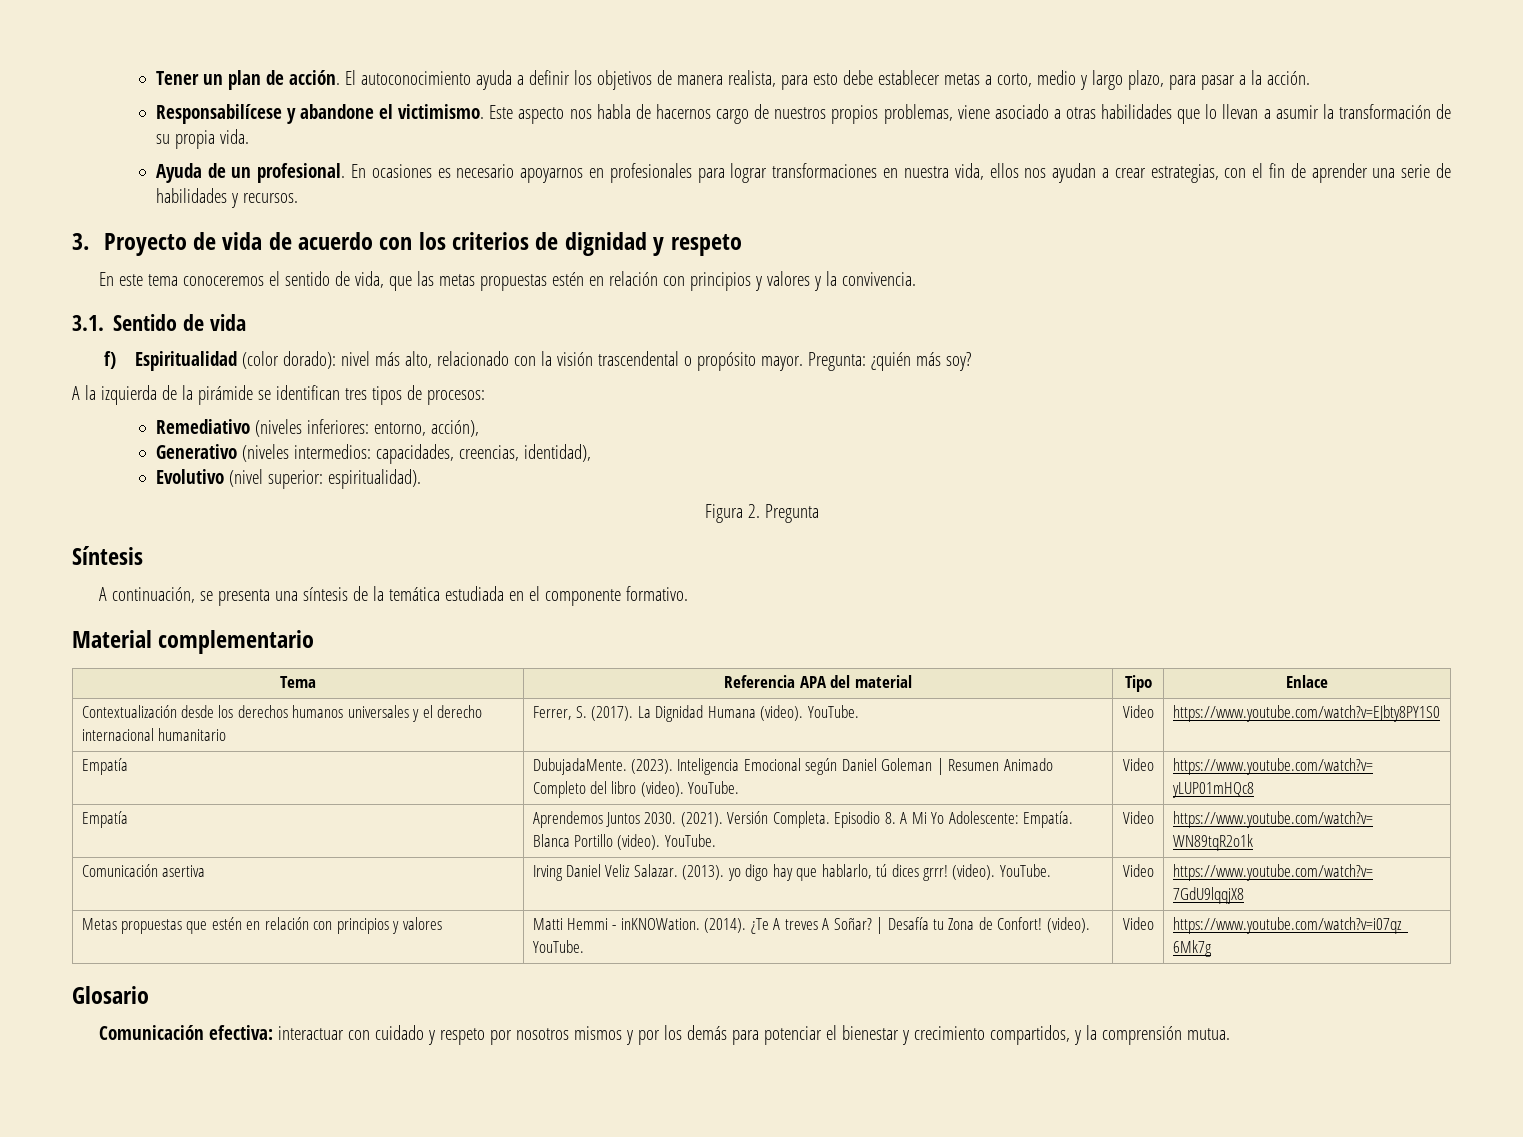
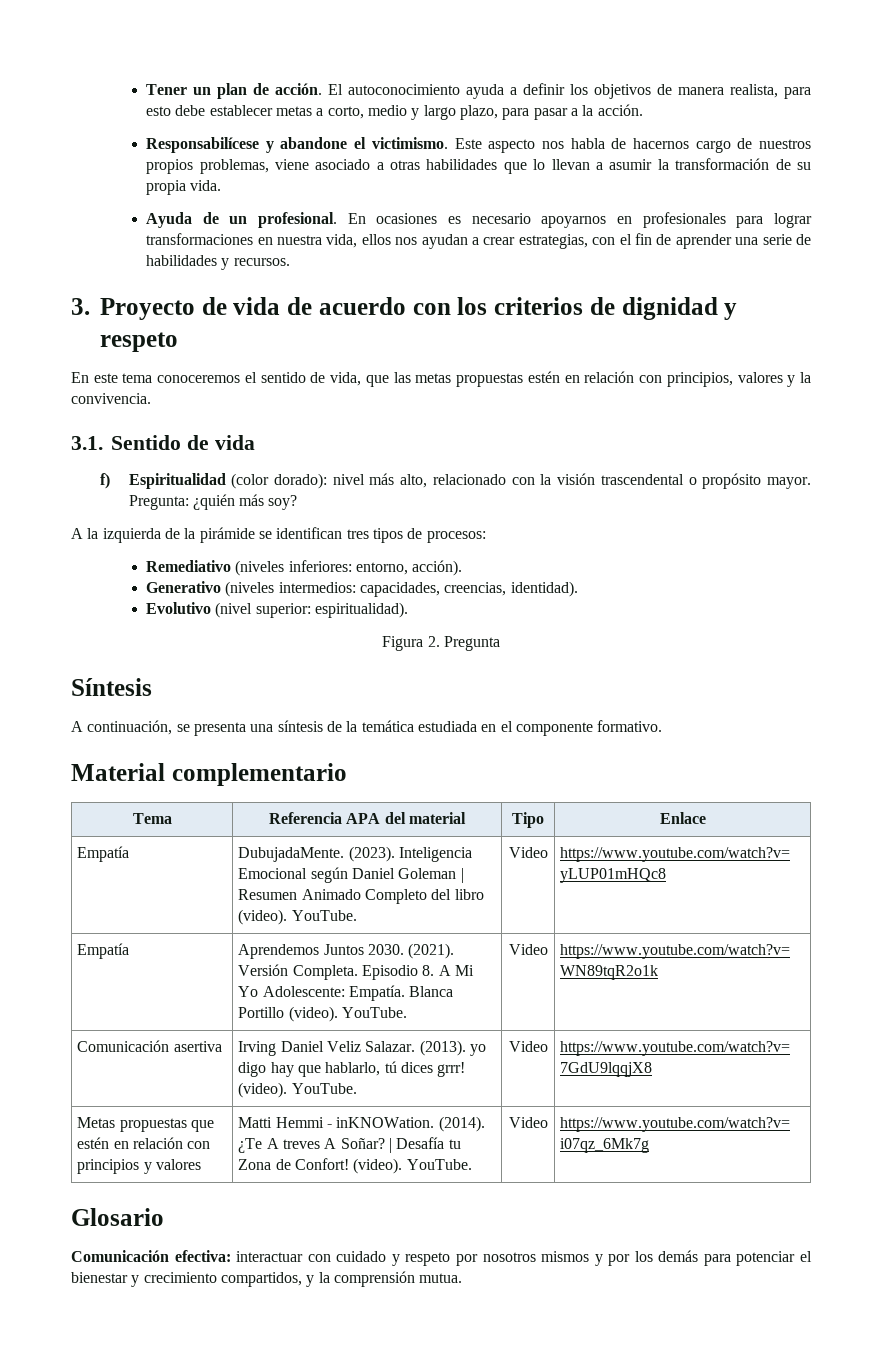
- En este tema conoceremos el sentido de vida, que las metas propuestas estén en relación con principios y valores y la convivencia.
+ En este tema conoceremos el sentido de vida, que las metas propuestas estén en relación con principios, valores y la convivencia.
- Remediativo (niveles inferiores: entorno, acción),
+ Remediativo (niveles inferiores: entorno, acción).
- Generativo (niveles intermedios: capacidades, creencias, identidad),
+ Generativo (niveles intermedios: capacidades, creencias, identidad).
- Contextualización desde los derechos humanos universales y el derecho internacional humanitario | Ferrer, S. (2017). La Dignidad Humana (video). YouTube. | Video | https://www.youtube.com/watch?v=EJbty8PY1S0

